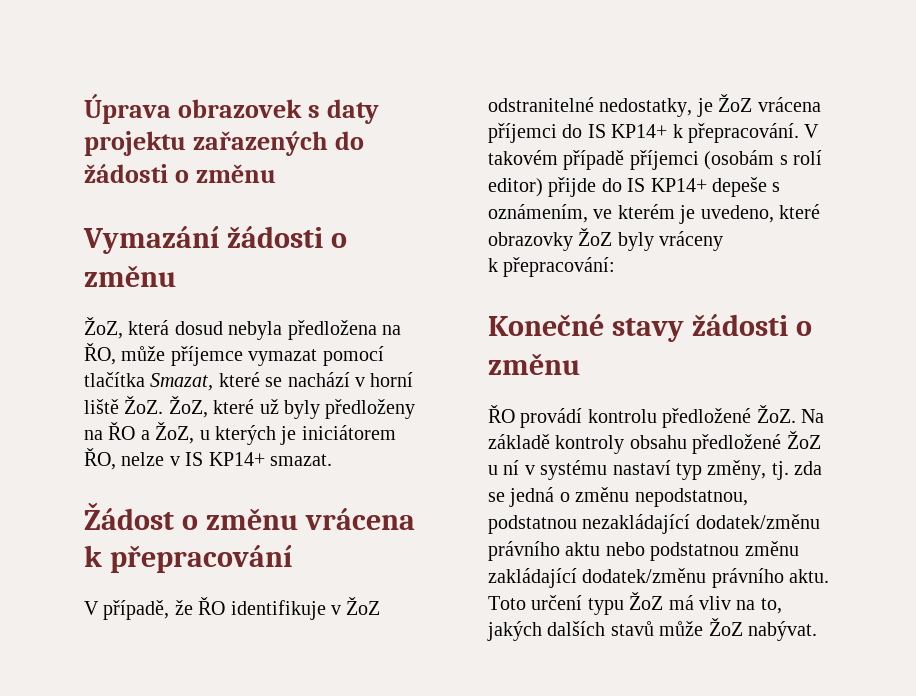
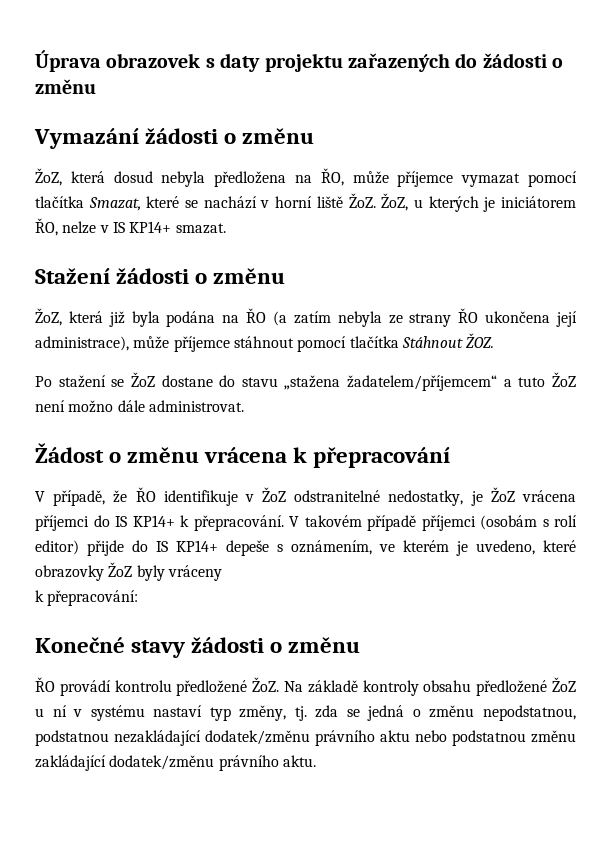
- ŽoZ, která dosud nebyla předložena na ŘO, může příjemce vymazat pomocí tlačítka Smazat, které se nachází v horní liště ŽoZ. ŽoZ, které už byly předloženy na ŘO a ŽoZ, u kterých je iniciátorem ŘO, nelze v IS KP14+ smazat.
+ ŽoZ, která dosud nebyla předložena na ŘO, může příjemce vymazat pomocí tlačítka Smazat, které se nachází v horní liště ŽoZ. ŽoZ, u kterých je iniciátorem ŘO, nelze v IS KP14+ smazat.
+ Stažení žádosti o změnu
+ ŽoZ, která již byla podána na ŘO (a zatím nebyla ze strany ŘO ukončena její administrace), může příjemce stáhnout pomocí tlačítka Stáhnout ŽOZ.
+ Po stažení se ŽoZ dostane do stavu „stažena žadatelem/příjemcem“ a tuto ŽoZ není možno dále administrovat.
- Toto určení typu ŽoZ má vliv na to, jakých dalších stavů může ŽoZ nabývat.

